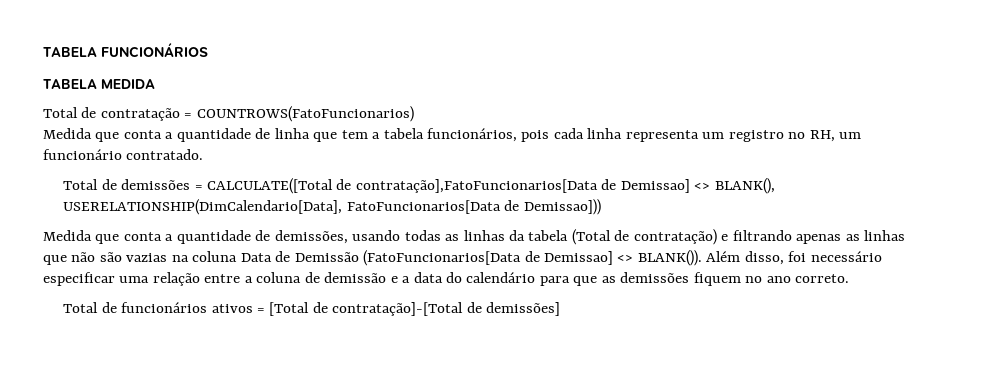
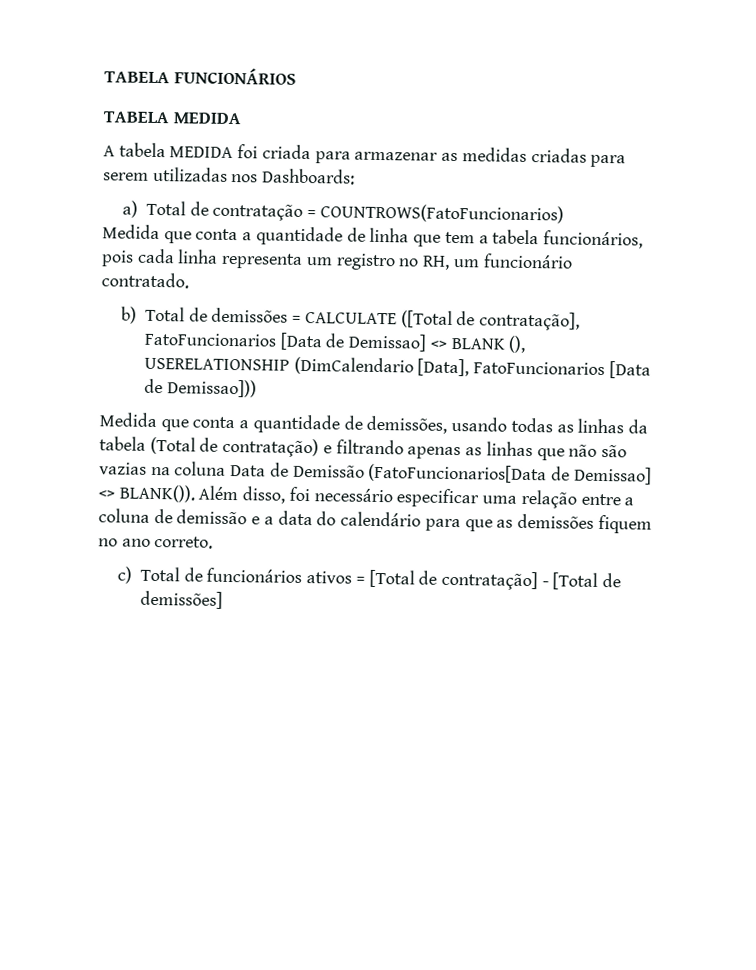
- Total de contratação = COUNTROWS(FatoFuncionarios)
+ A tabela MEDIDA foi criada para armazenar as medidas criadas para serem utilizadas nos Dashboards:
+ a) Total de contratação = COUNTROWS(FatoFuncionarios)
- Total de demissões = CALCULATE([Total de contratação],FatoFuncionarios[Data de Demissao] <> BLANK(), USERELATIONSHIP(DimCalendario[Data], FatoFuncionarios[Data de Demissao]))
+ b) Total de demissões = CALCULATE ([Total de contratação], FatoFuncionarios [Data de Demissao] <> BLANK (), USERELATIONSHIP (DimCalendario [Data], FatoFuncionarios [Data de Demissao]))
- Total de funcionários ativos = [Total de contratação]-[Total de demissões]
+ c) Total de funcionários ativos = [Total de contratação] - [Total de demissões]

